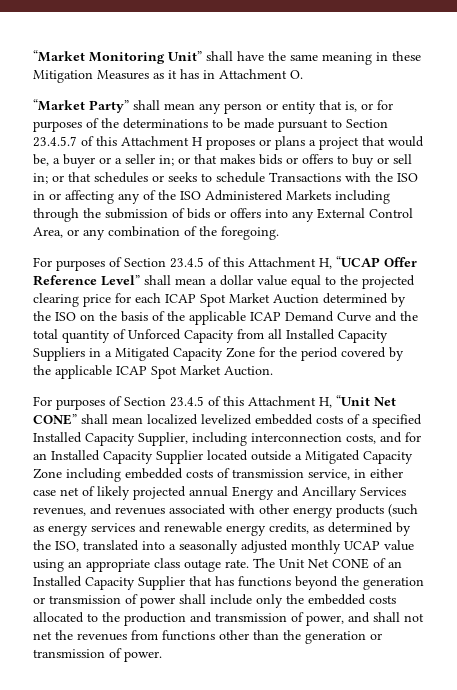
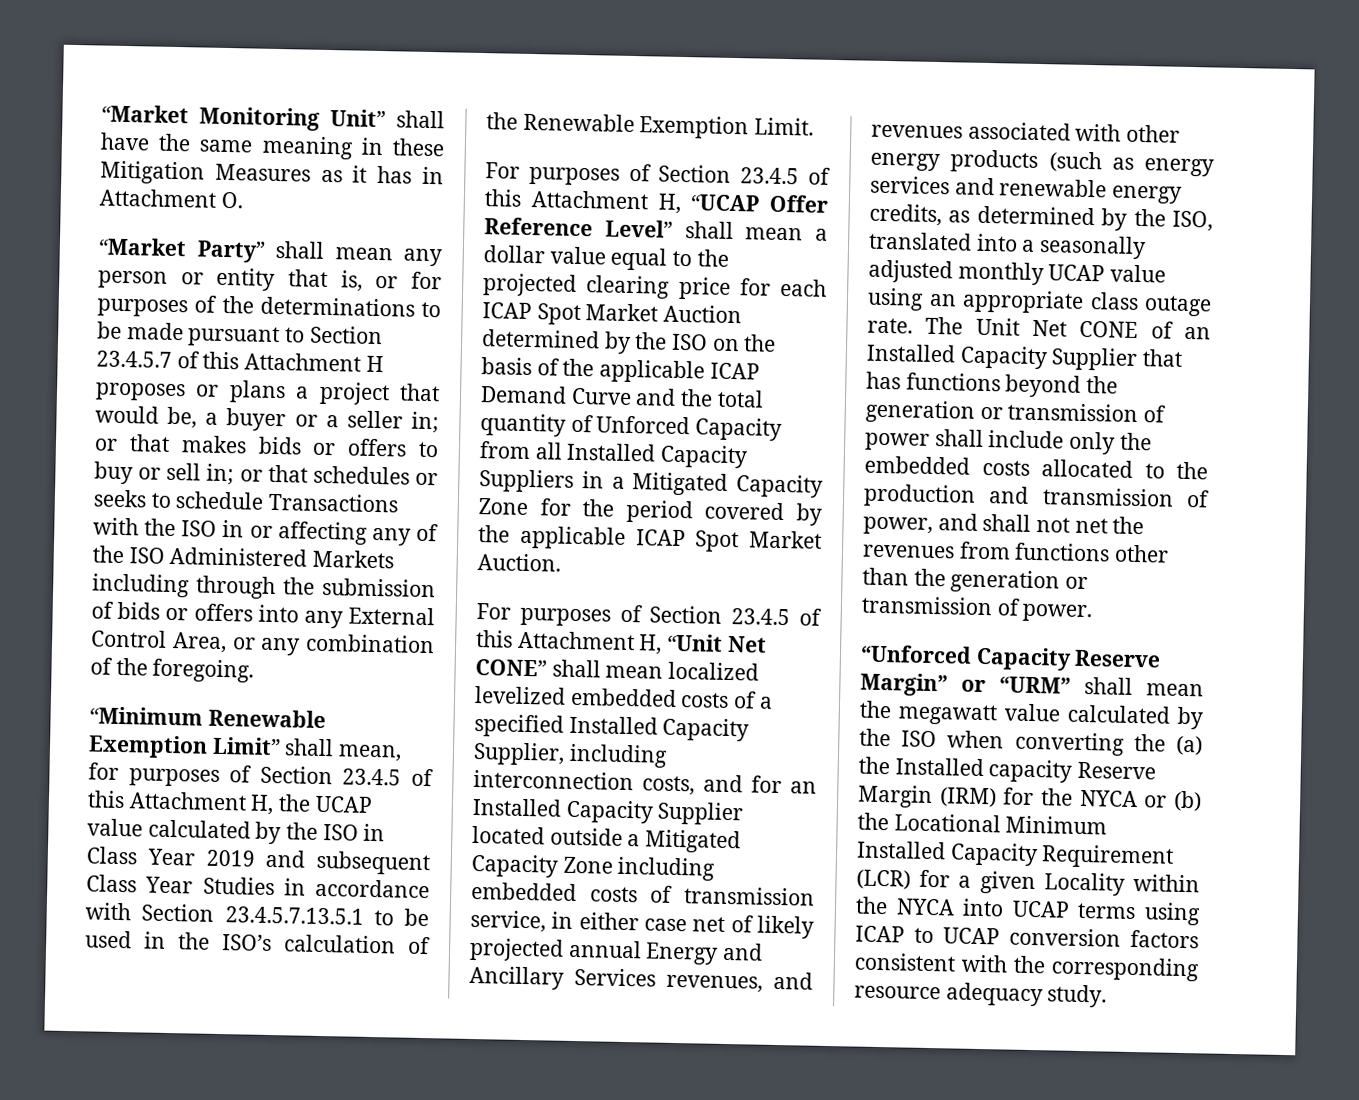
+ “Minimum Renewable Exemption Limit” shall mean, for purposes of Section 23.4.5 of this Attachment H, the UCAP value calculated by the ISO in Class Year 2019 and subsequent Class Year Studies in accordance with Section 23.4.5.7.13.5.1 to be used in the ISO’s calculation of the Renewable Exemption Limit.
+ “Unforced Capacity Reserve Margin” or “URM” shall mean the megawatt value calculated by the ISO when converting the (a) the Installed capacity Reserve Margin (IRM) for the NYCA or (b) the Locational Minimum Installed Capacity Requirement (LCR) for a given Locality within the NYCA into UCAP terms using ICAP to UCAP conversion factors consistent with the corresponding resource adequacy study.

